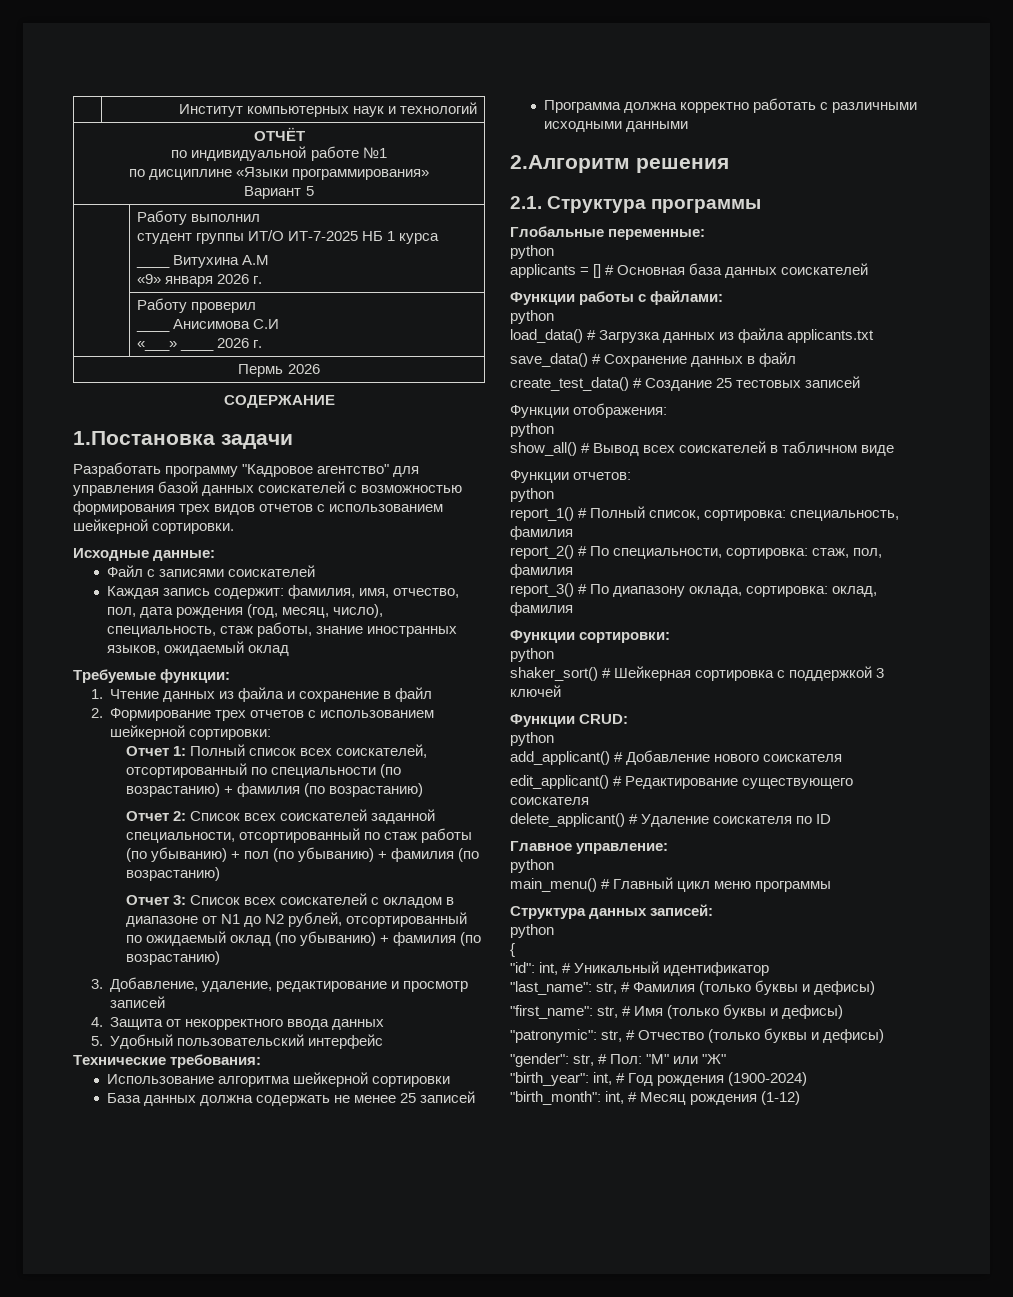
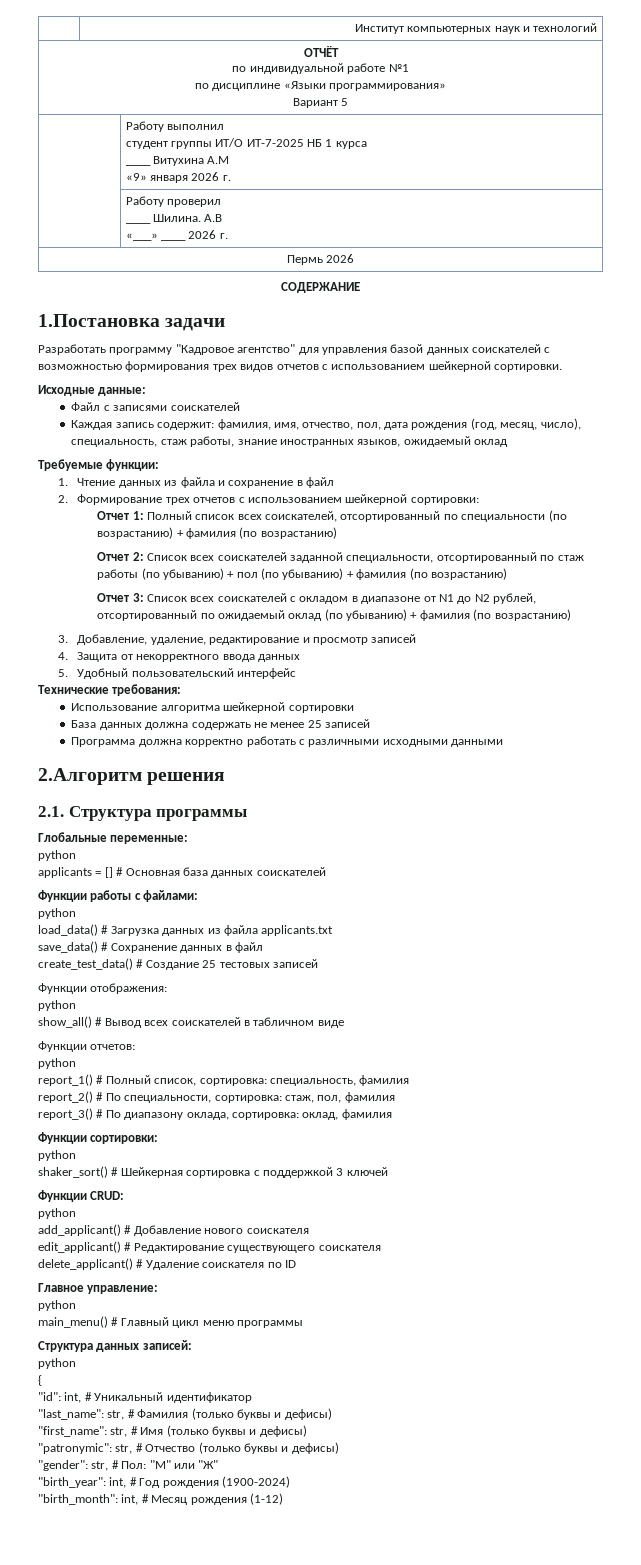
  | Работу проверил
- ____ Анисимова С.И
+ ____ Шилина. А.В

